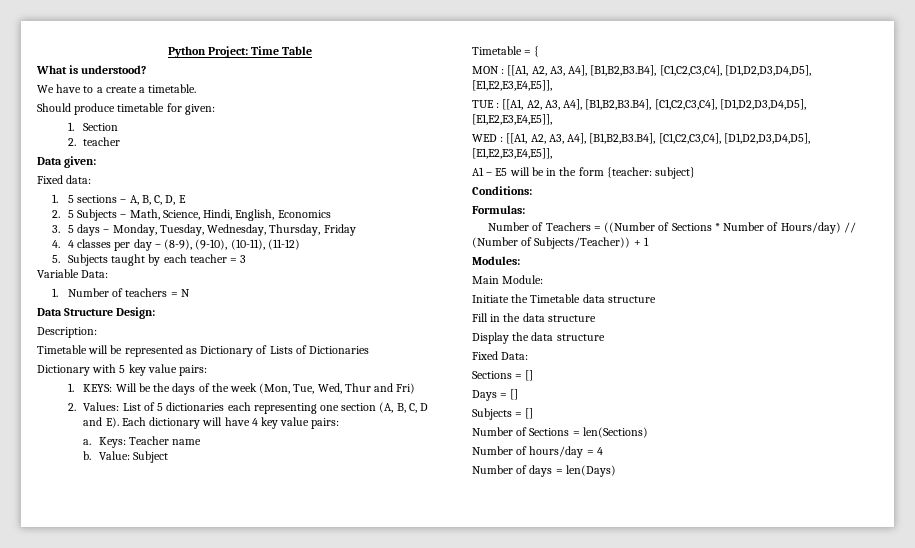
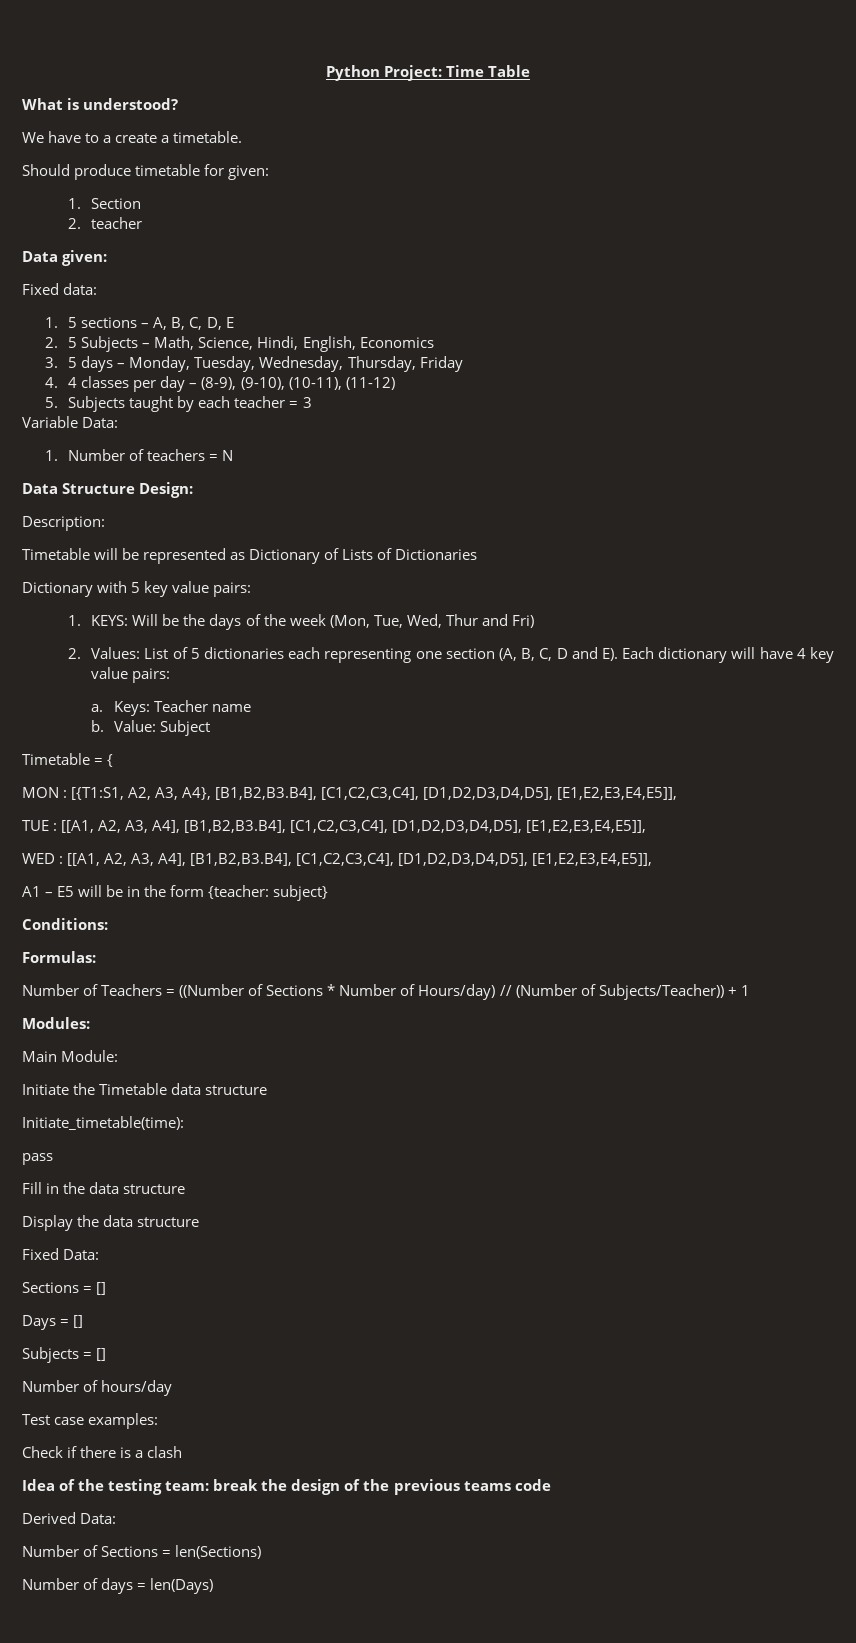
- MON : [[A1, A2, A3, A4], [B1,B2,B3.B4], [C1,C2,C3,C4], [D1,D2,D3,D4,D5], [E1,E2,E3,E4,E5]],
+ MON : [{T1:S1, A2, A3, A4}, [B1,B2,B3.B4], [C1,C2,C3,C4], [D1,D2,D3,D4,D5], [E1,E2,E3,E4,E5]],
+ Initiate_timetable(time):
+ pass
+ Number of hours/day
+ Test case examples:
+ Check if there is a clash
+ Idea of the testing team: break the design of the previous teams code
+ Derived Data:
- Number of hours/day = 4

